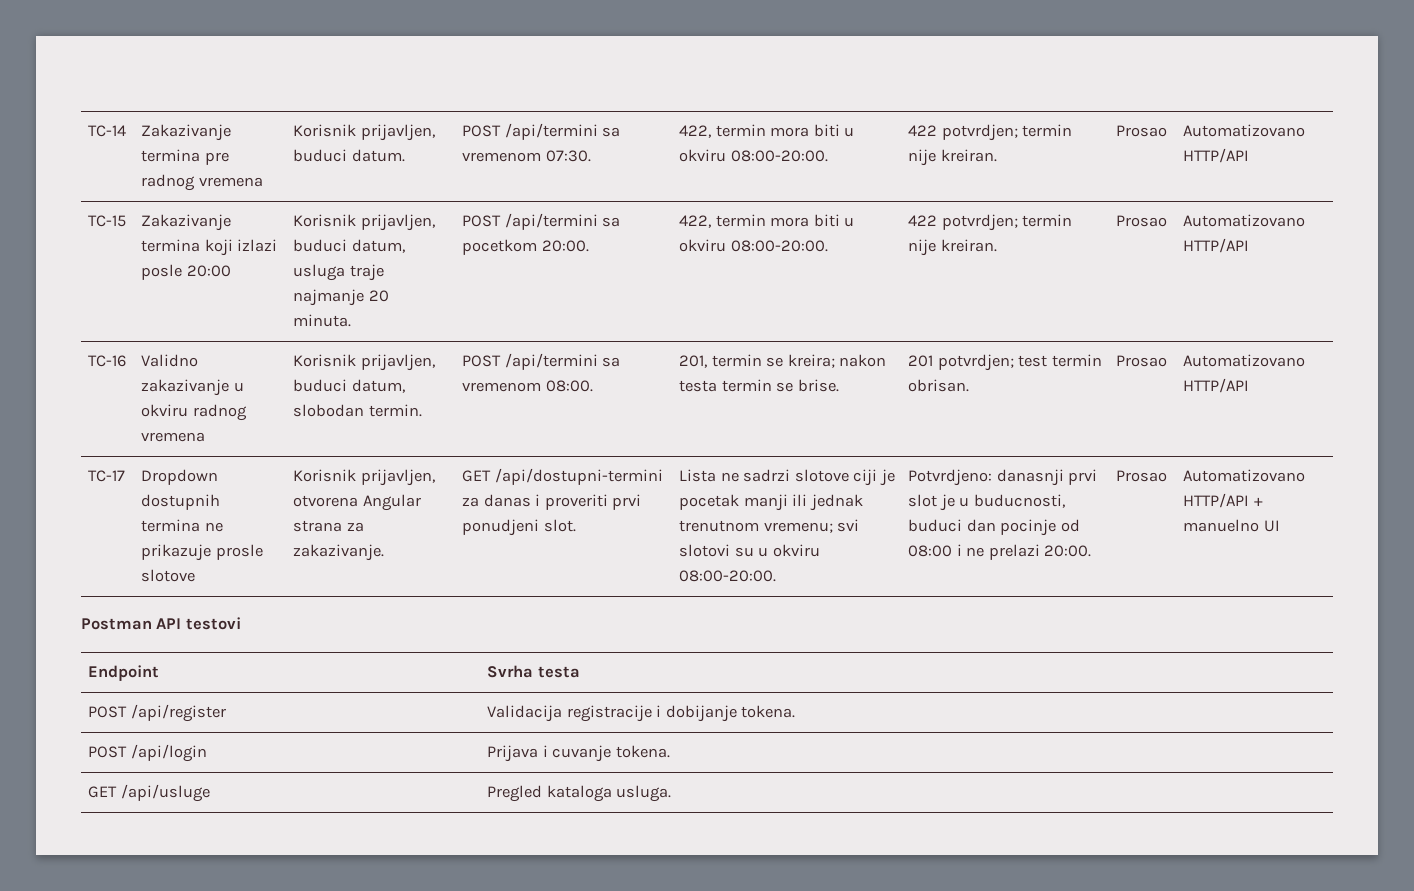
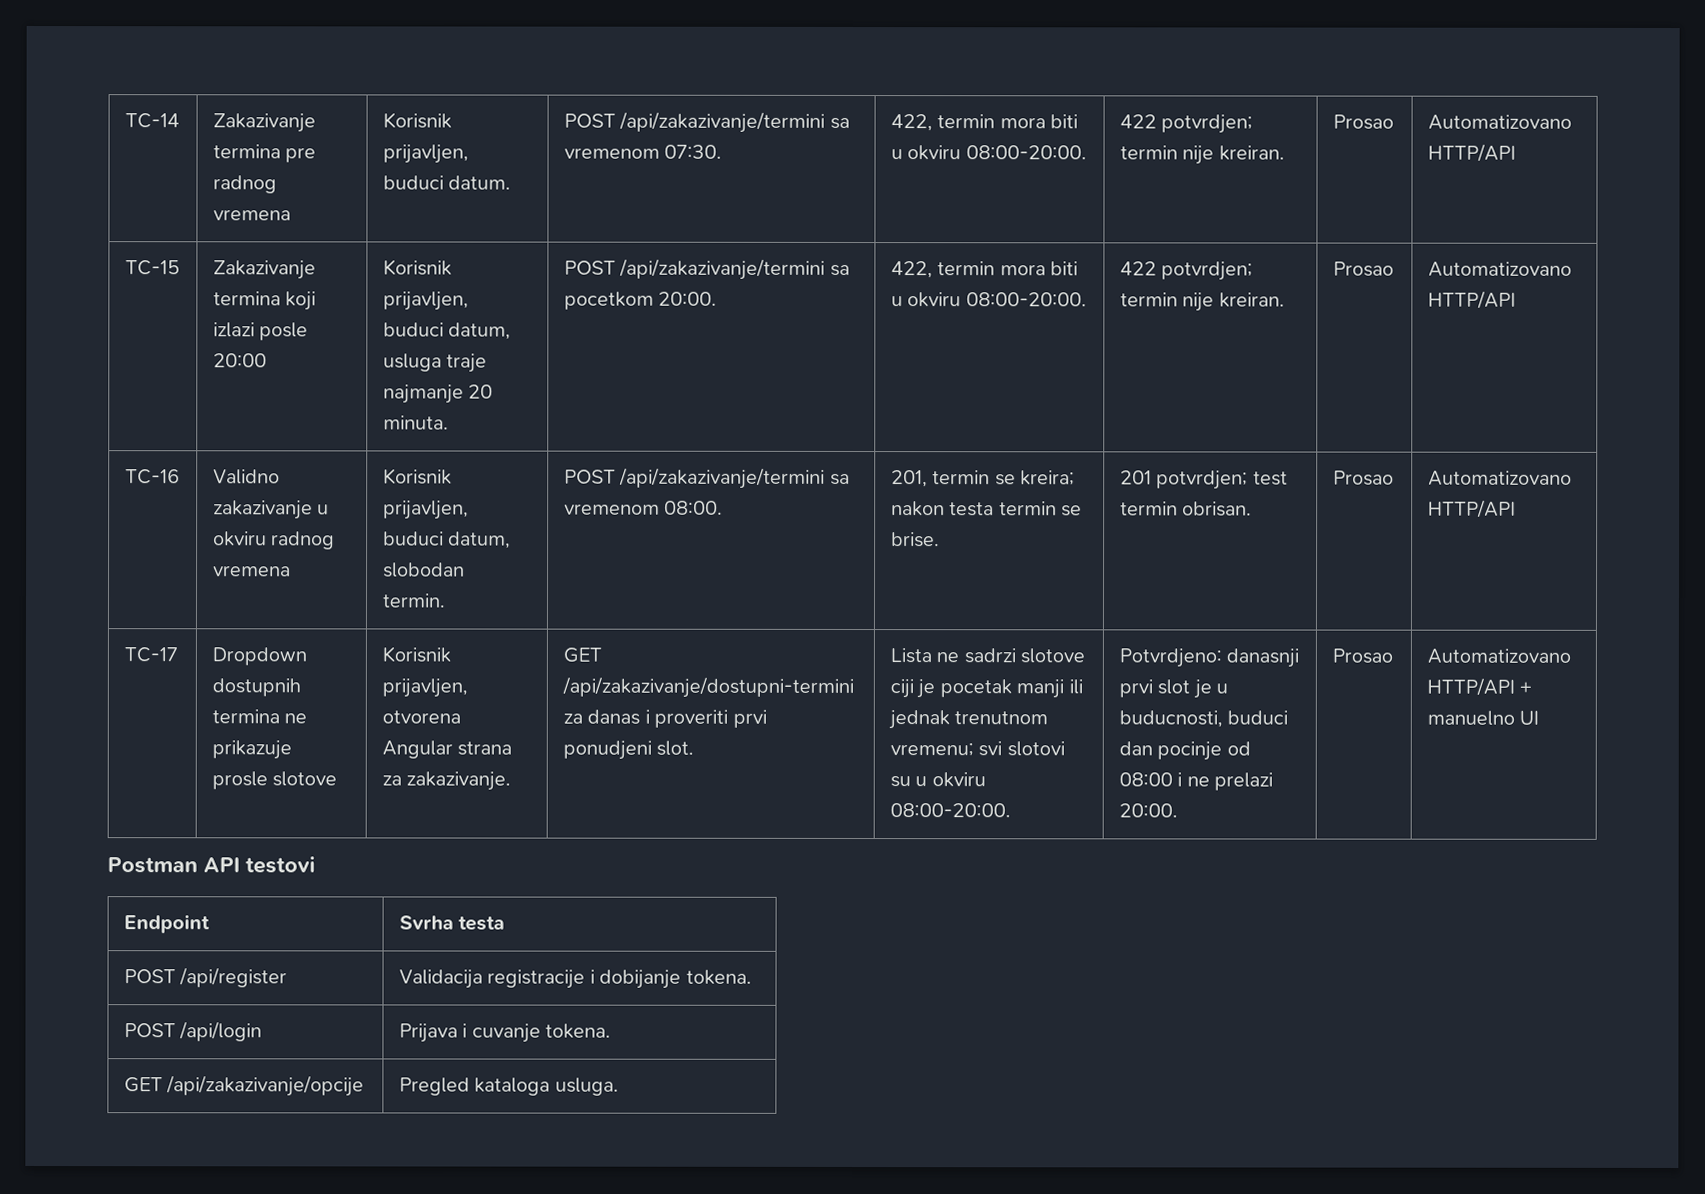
- TC-14 | Zakazivanje termina pre radnog vremena | Korisnik prijavljen, buduci datum. | POST /api/termini sa vremenom 07:30. | 422, termin mora biti u okviru 08:00-20:00. | 422 potvrdjen; termin nije kreiran. | Prosao | Automatizovano HTTP/API
+ TC-14 | Zakazivanje termina pre radnog vremena | Korisnik prijavljen, buduci datum. | POST /api/zakazivanje/termini sa vremenom 07:30. | 422, termin mora biti u okviru 08:00-20:00. | 422 potvrdjen; termin nije kreiran. | Prosao | Automatizovano HTTP/API
- TC-15 | Zakazivanje termina koji izlazi posle 20:00 | Korisnik prijavljen, buduci datum, usluga traje najmanje 20 minuta. | POST /api/termini sa pocetkom 20:00. | 422, termin mora biti u okviru 08:00-20:00. | 422 potvrdjen; termin nije kreiran. | Prosao | Automatizovano HTTP/API
+ TC-15 | Zakazivanje termina koji izlazi posle 20:00 | Korisnik prijavljen, buduci datum, usluga traje najmanje 20 minuta. | POST /api/zakazivanje/termini sa pocetkom 20:00. | 422, termin mora biti u okviru 08:00-20:00. | 422 potvrdjen; termin nije kreiran. | Prosao | Automatizovano HTTP/API
- TC-16 | Validno zakazivanje u okviru radnog vremena | Korisnik prijavljen, buduci datum, slobodan termin. | POST /api/termini sa vremenom 08:00. | 201, termin se kreira; nakon testa termin se brise. | 201 potvrdjen; test termin obrisan. | Prosao | Automatizovano HTTP/API
+ TC-16 | Validno zakazivanje u okviru radnog vremena | Korisnik prijavljen, buduci datum, slobodan termin. | POST /api/zakazivanje/termini sa vremenom 08:00. | 201, termin se kreira; nakon testa termin se brise. | 201 potvrdjen; test termin obrisan. | Prosao | Automatizovano HTTP/API
- GET /api/dostupni-termini za danas i proveriti prvi ponudjeni slot.
+ GET /api/zakazivanje/dostupni-termini za danas i proveriti prvi ponudjeni slot.
- GET /api/usluge | Pregled kataloga usluga.
+ GET /api/zakazivanje/opcije | Pregled kataloga usluga.

